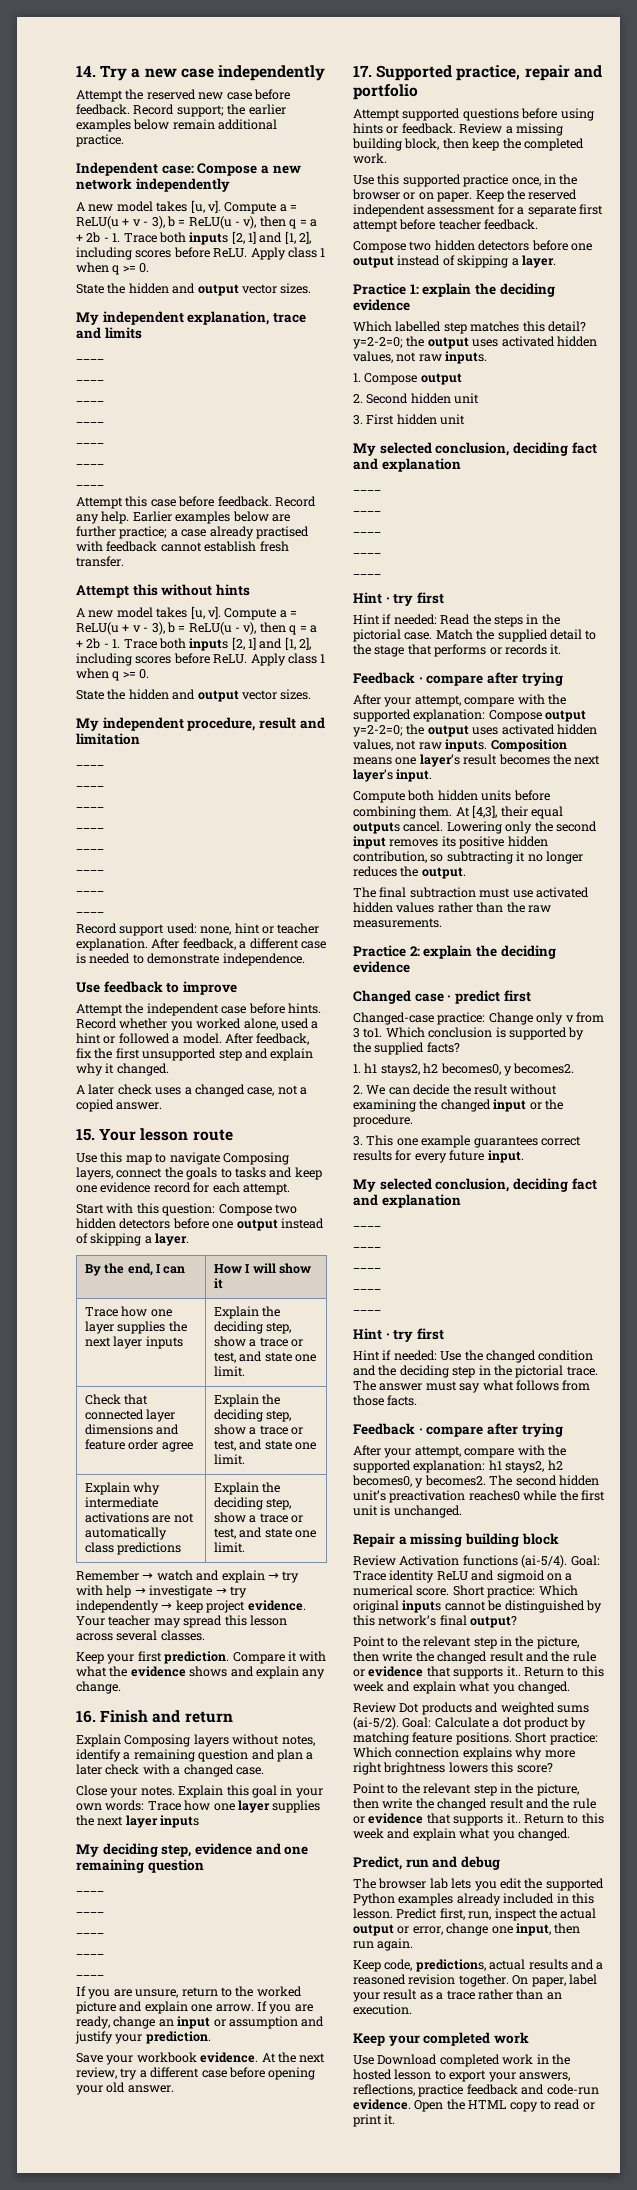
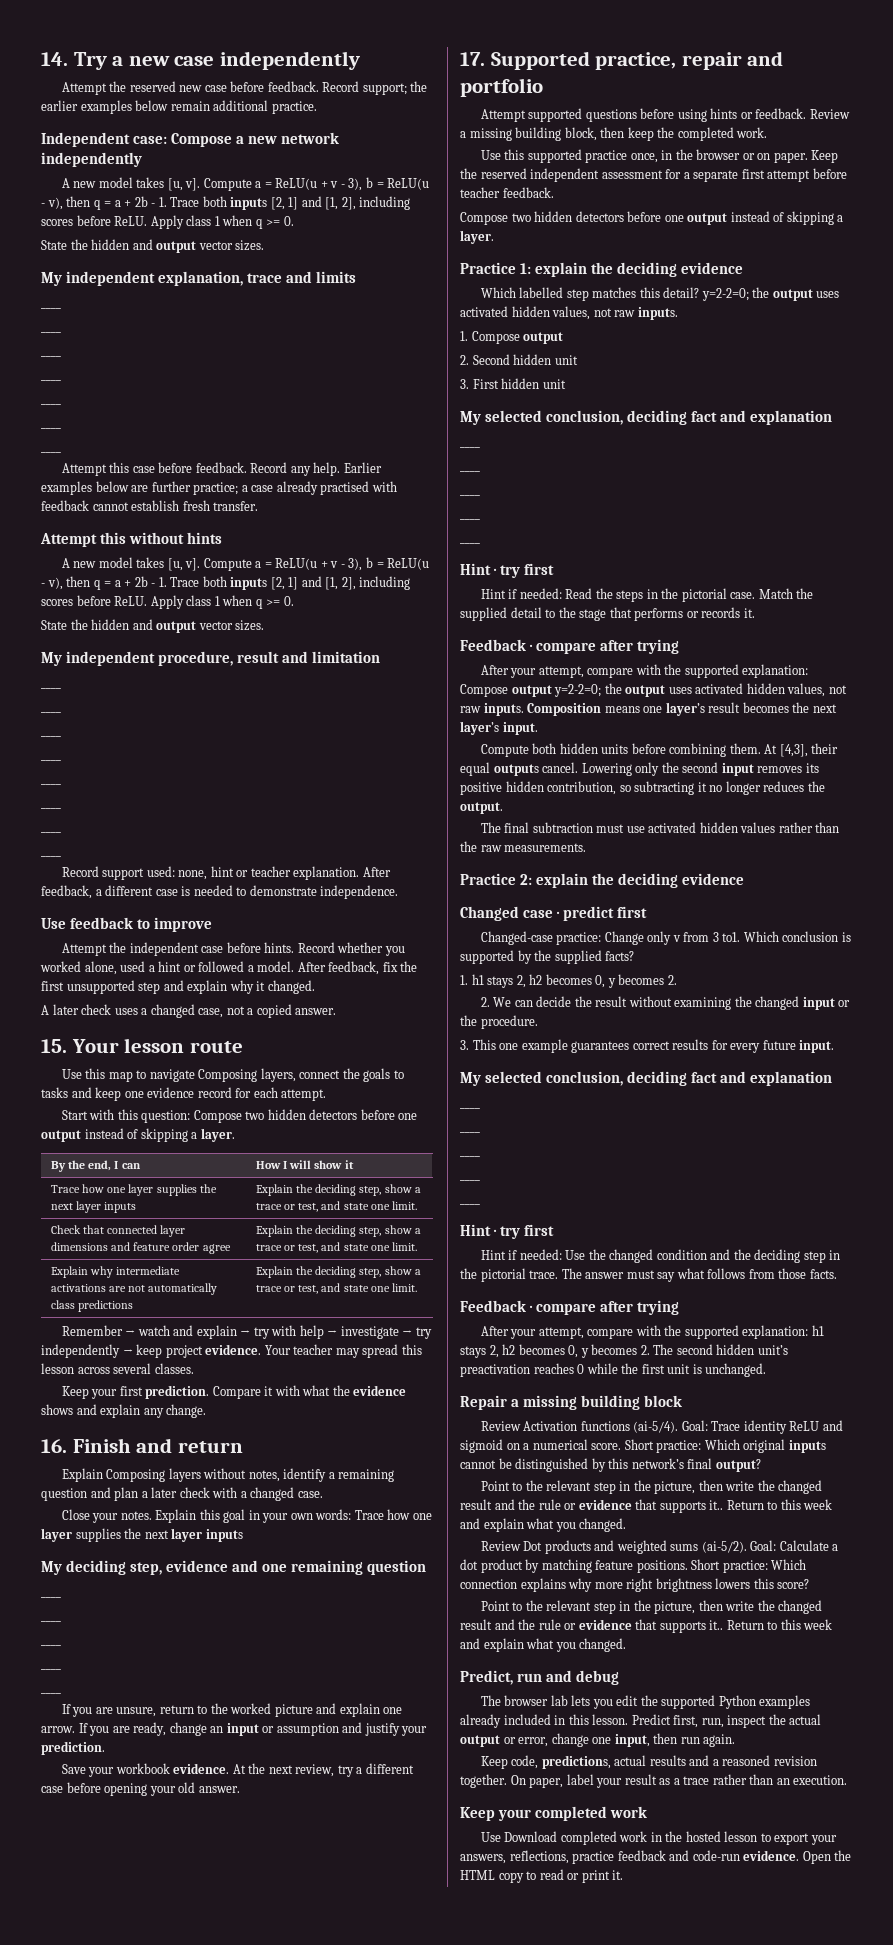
- 1. h1 stays2, h2 becomes0, y becomes2.
+ 1. h1 stays 2, h2 becomes 0, y becomes 2.
- After your attempt, compare with the supported explanation: h1 stays2, h2 becomes0, y becomes2. The second hidden unit’s preactivation reaches0 while the first unit is unchanged.
+ After your attempt, compare with the supported explanation: h1 stays 2, h2 becomes 0, y becomes 2. The second hidden unit’s preactivation reaches 0 while the first unit is unchanged.

